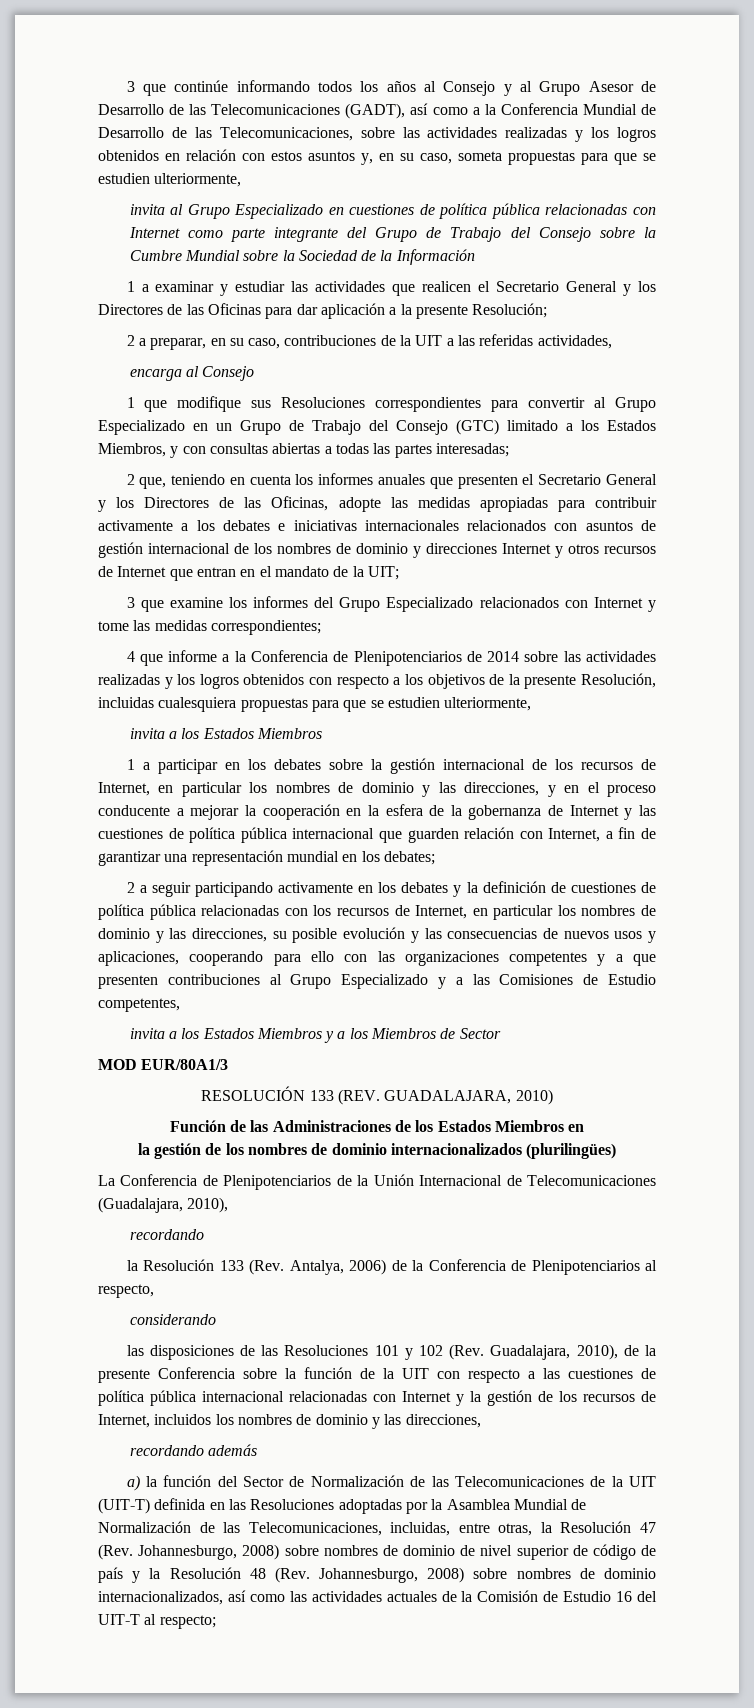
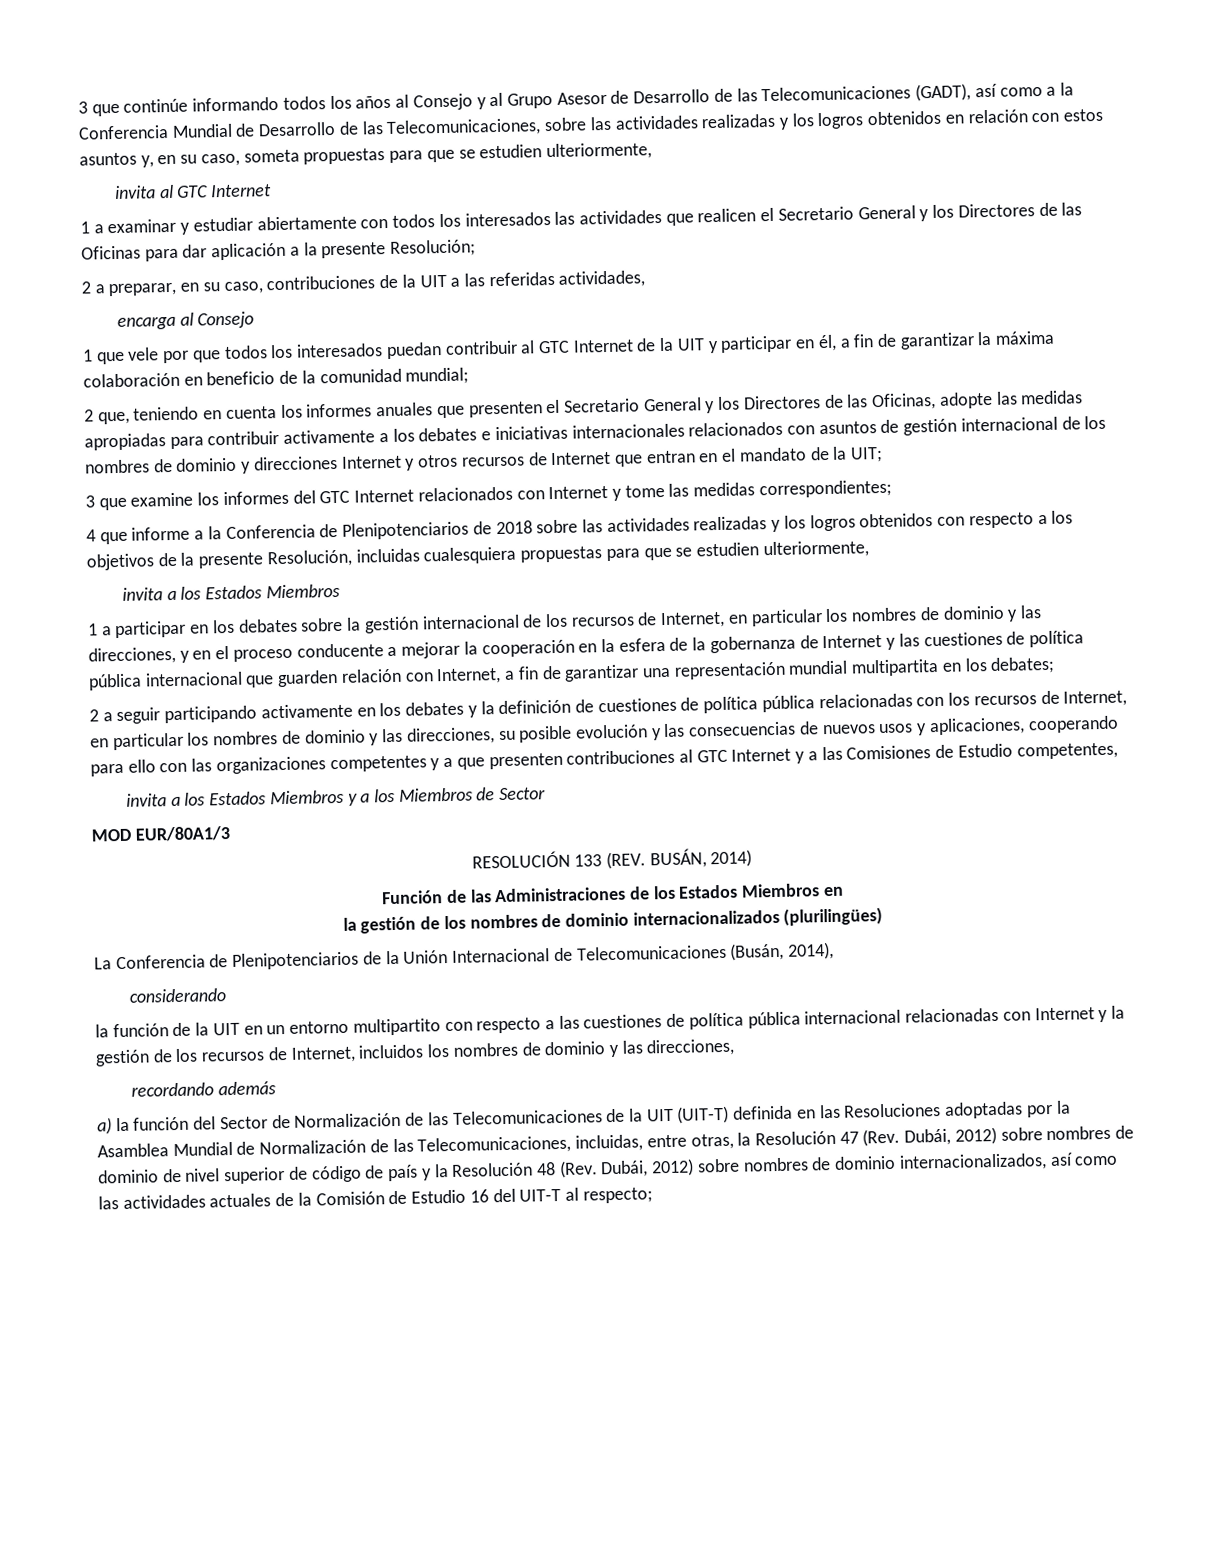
- invita al Grupo Especializado en cuestiones de política pública relacionadas con Internet como parte integrante del Grupo de Trabajo del Consejo sobre la Cumbre Mundial sobre la Sociedad de la Información
+ invita al GTC Internet
- 1 a examinar y estudiar las actividades que realicen el Secretario General y los Directores de las Oficinas para dar aplicación a la presente Resolución;
+ 1 a examinar y estudiar abiertamente con todos los interesados las actividades que realicen el Secretario General y los Directores de las Oficinas para dar aplicación a la presente Resolución;
- 1 que modifique sus Resoluciones correspondientes para convertir al Grupo Especializado en un Grupo de Trabajo del Consejo (GTC) limitado a los Estados Miembros, y con consultas abiertas a todas las partes interesadas;
+ 1 que vele por que todos los interesados puedan contribuir al GTC Internet de la UIT y participar en él, a fin de garantizar la máxima colaboración en beneficio de la comunidad mundial;
- 3 que examine los informes del Grupo Especializado relacionados con Internet y tome las medidas correspondientes;
+ 3 que examine los informes del GTC Internet relacionados con Internet y tome las medidas correspondientes;
- 4 que informe a la Conferencia de Plenipotenciarios de 2014 sobre las actividades realizadas y los logros obtenidos con respecto a los objetivos de la presente Resolución, incluidas cualesquiera propuestas para que se estudien ulteriormente,
+ 4 que informe a la Conferencia de Plenipotenciarios de 2018 sobre las actividades realizadas y los logros obtenidos con respecto a los objetivos de la presente Resolución, incluidas cualesquiera propuestas para que se estudien ulteriormente,
- 1 a participar en los debates sobre la gestión internacional de los recursos de Internet, en particular los nombres de dominio y las direcciones, y en el proceso conducente a mejorar la cooperación en la esfera de la gobernanza de Internet y las cuestiones de política pública internacional que guarden relación con Internet, a fin de garantizar una representación mundial en los debates;
+ 1 a participar en los debates sobre la gestión internacional de los recursos de Internet, en particular los nombres de dominio y las direcciones, y en el proceso conducente a mejorar la cooperación en la esfera de la gobernanza de Internet y las cuestiones de política pública internacional que guarden relación con Internet, a fin de garantizar una representación mundial multipartita en los debates;
- 2 a seguir participando activamente en los debates y la definición de cuestiones de política pública relacionadas con los recursos de Internet, en particular los nombres de dominio y las direcciones, su posible evolución y las consecuencias de nuevos usos y aplicaciones, cooperando para ello con las organizaciones competentes y a que presenten contribuciones al Grupo Especializado y a las Comisiones de Estudio competentes,
+ 2 a seguir participando activamente en los debates y la definición de cuestiones de política pública relacionadas con los recursos de Internet, en particular los nombres de dominio y las direcciones, su posible evolución y las consecuencias de nuevos usos y aplicaciones, cooperando para ello con las organizaciones competentes y a que presenten contribuciones al GTC Internet y a las Comisiones de Estudio competentes,
- RESOLUCIÓN 133 (REV. GUADALAJARA, 2010)
+ RESOLUCIÓN 133 (REV. BUSÁN, 2014)
- La Conferencia de Plenipotenciarios de la Unión Internacional de Telecomunicaciones (Guadalajara, 2010),
- recordando
- la Resolución 133 (Rev. Antalya, 2006) de la Conferencia de Plenipotenciarios al respecto,
+ La Conferencia de Plenipotenciarios de la Unión Internacional de Telecomunicaciones (Busán, 2014),
  considerando
- las disposiciones de las Resoluciones 101 y 102 (Rev. Guadalajara, 2010), de la presente Conferencia sobre la función de la UIT con respecto a las cuestiones de política pública internacional relacionadas con Internet y la gestión de los recursos de Internet, incluidos los nombres de dominio y las direcciones,
+ la función de la UIT en un entorno multipartito con respecto a las cuestiones de política pública internacional relacionadas con Internet y la gestión de los recursos de Internet, incluidos los nombres de dominio y las direcciones,
- a) la función del Sector de Normalización de las Telecomunicaciones de la UIT (UIT-T) definida en las Resoluciones adoptadas por la Asamblea Mundial de Normalización de las Telecomunicaciones, incluidas, entre otras, la Resolución 47 (Rev. Johannesburgo, 2008) sobre nombres de dominio de nivel superior de código de país y la Resolución 48 (Rev. Johannesburgo, 2008) sobre nombres de dominio internacionalizados, así como las actividades actuales de la Comisión de Estudio 16 del UIT-T al respecto;
+ a) la función del Sector de Normalización de las Telecomunicaciones de la UIT (UIT-T) definida en las Resoluciones adoptadas por la Asamblea Mundial de Normalización de las Telecomunicaciones, incluidas, entre otras, la Resolución 47 (Rev. Dubái, 2012) sobre nombres de dominio de nivel superior de código de país y la Resolución 48 (Rev. Dubái, 2012) sobre nombres de dominio internacionalizados, así como las actividades actuales de la Comisión de Estudio 16 del UIT-T al respecto;

